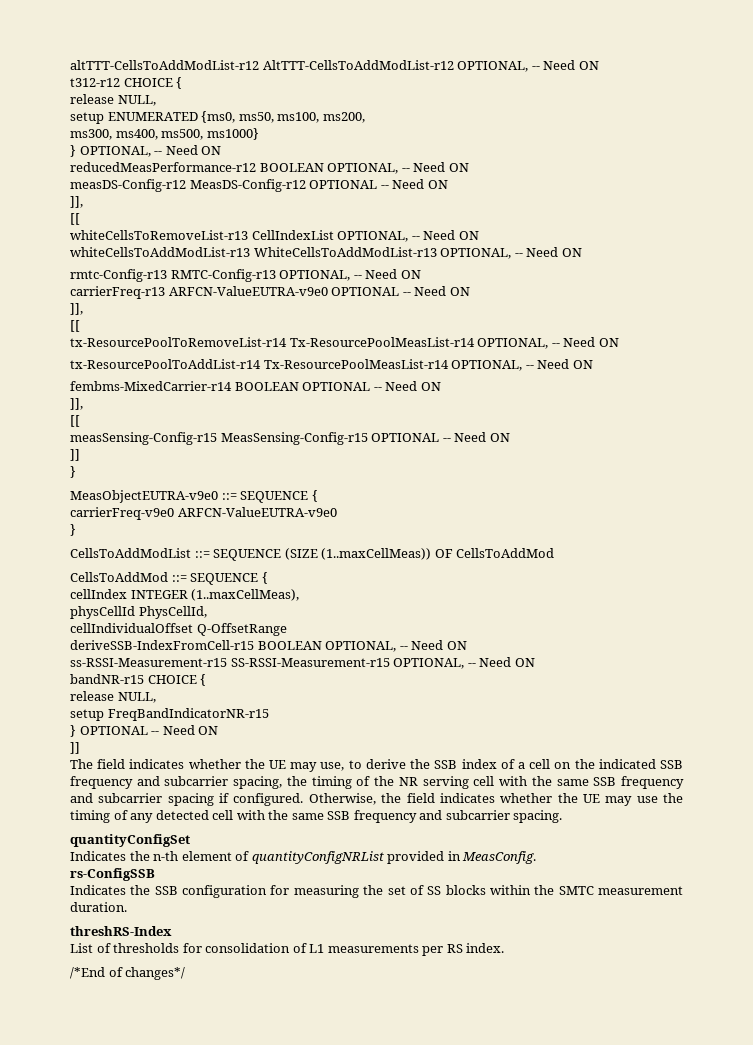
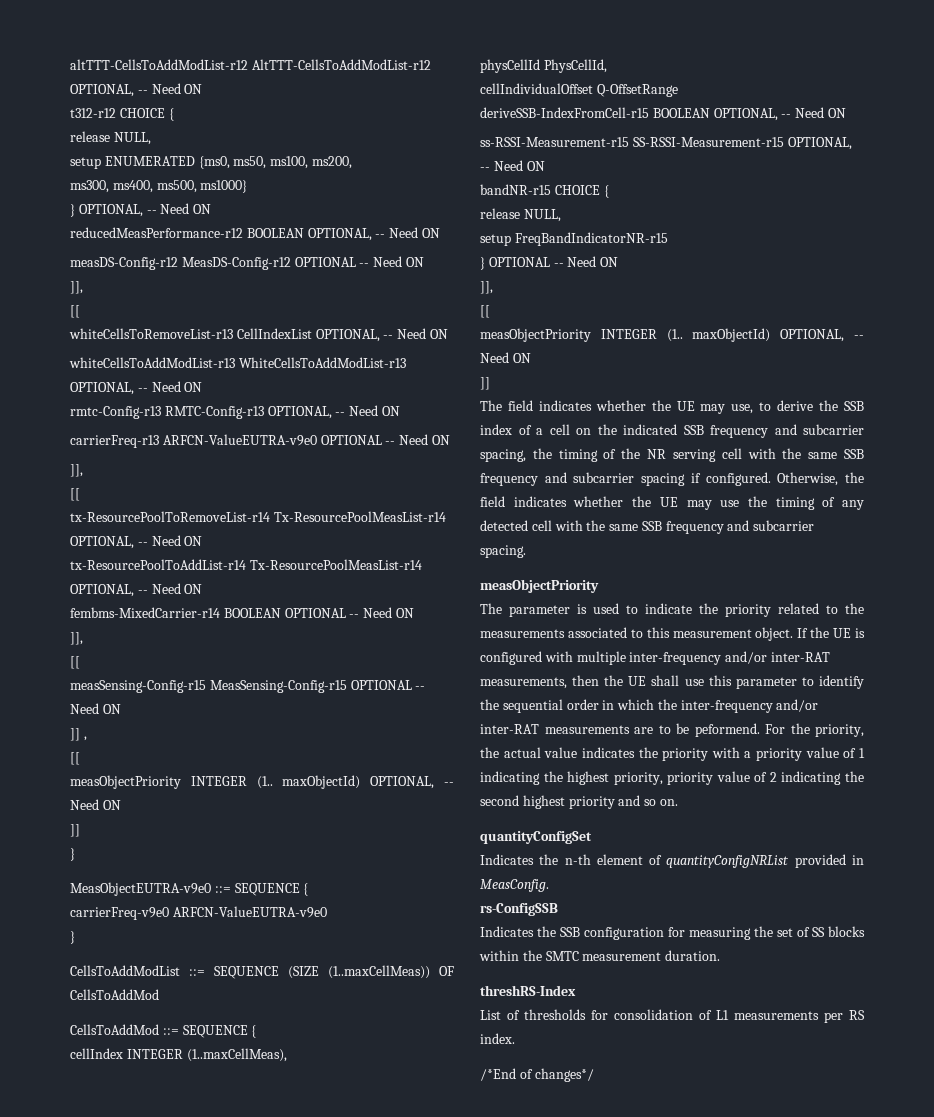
+ ]] ,
+ [[
+ measObjectPriority INTEGER (1.. maxObjectId) OPTIONAL, -- Need ON
  } OPTIONAL -- Need ON
+ ]],
+ [[
+ measObjectPriority INTEGER (1.. maxObjectId) OPTIONAL, -- Need ON
  Otherwise, the field indicates whether the UE may use the timing of any detected cell with the same SSB frequency and subcarrier spacing.
+ measObjectPriority
+ The parameter is used to indicate the priority related to the measurements associated to this measurement object. If the UE is configured with multiple inter-frequency and/or inter-RAT measurements, then the UE shall use this parameter to identify the sequential order in which the inter-frequency and/or inter-RAT measurements are to be peformend. For the priority, the actual value indicates the priority with a priority value of 1 indicating the highest priority, priority value of 2 indicating the second highest priority and so on.

